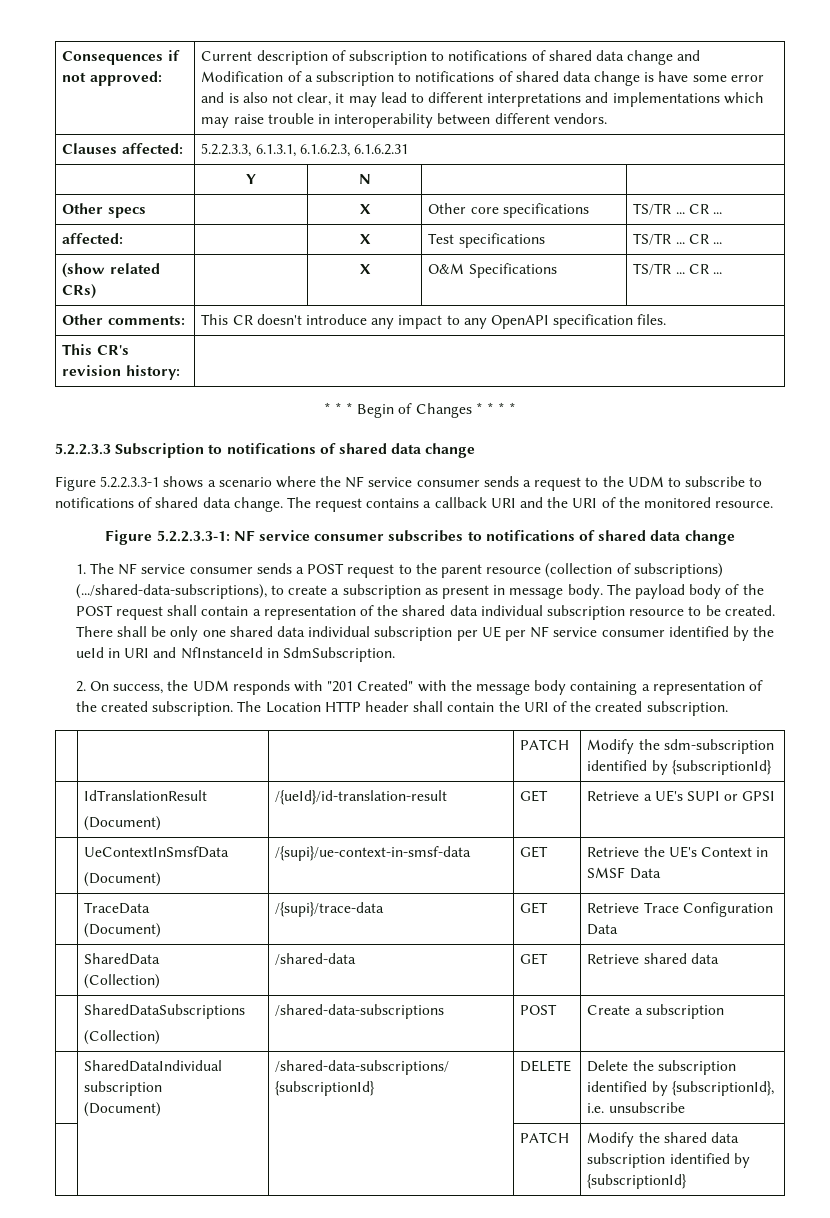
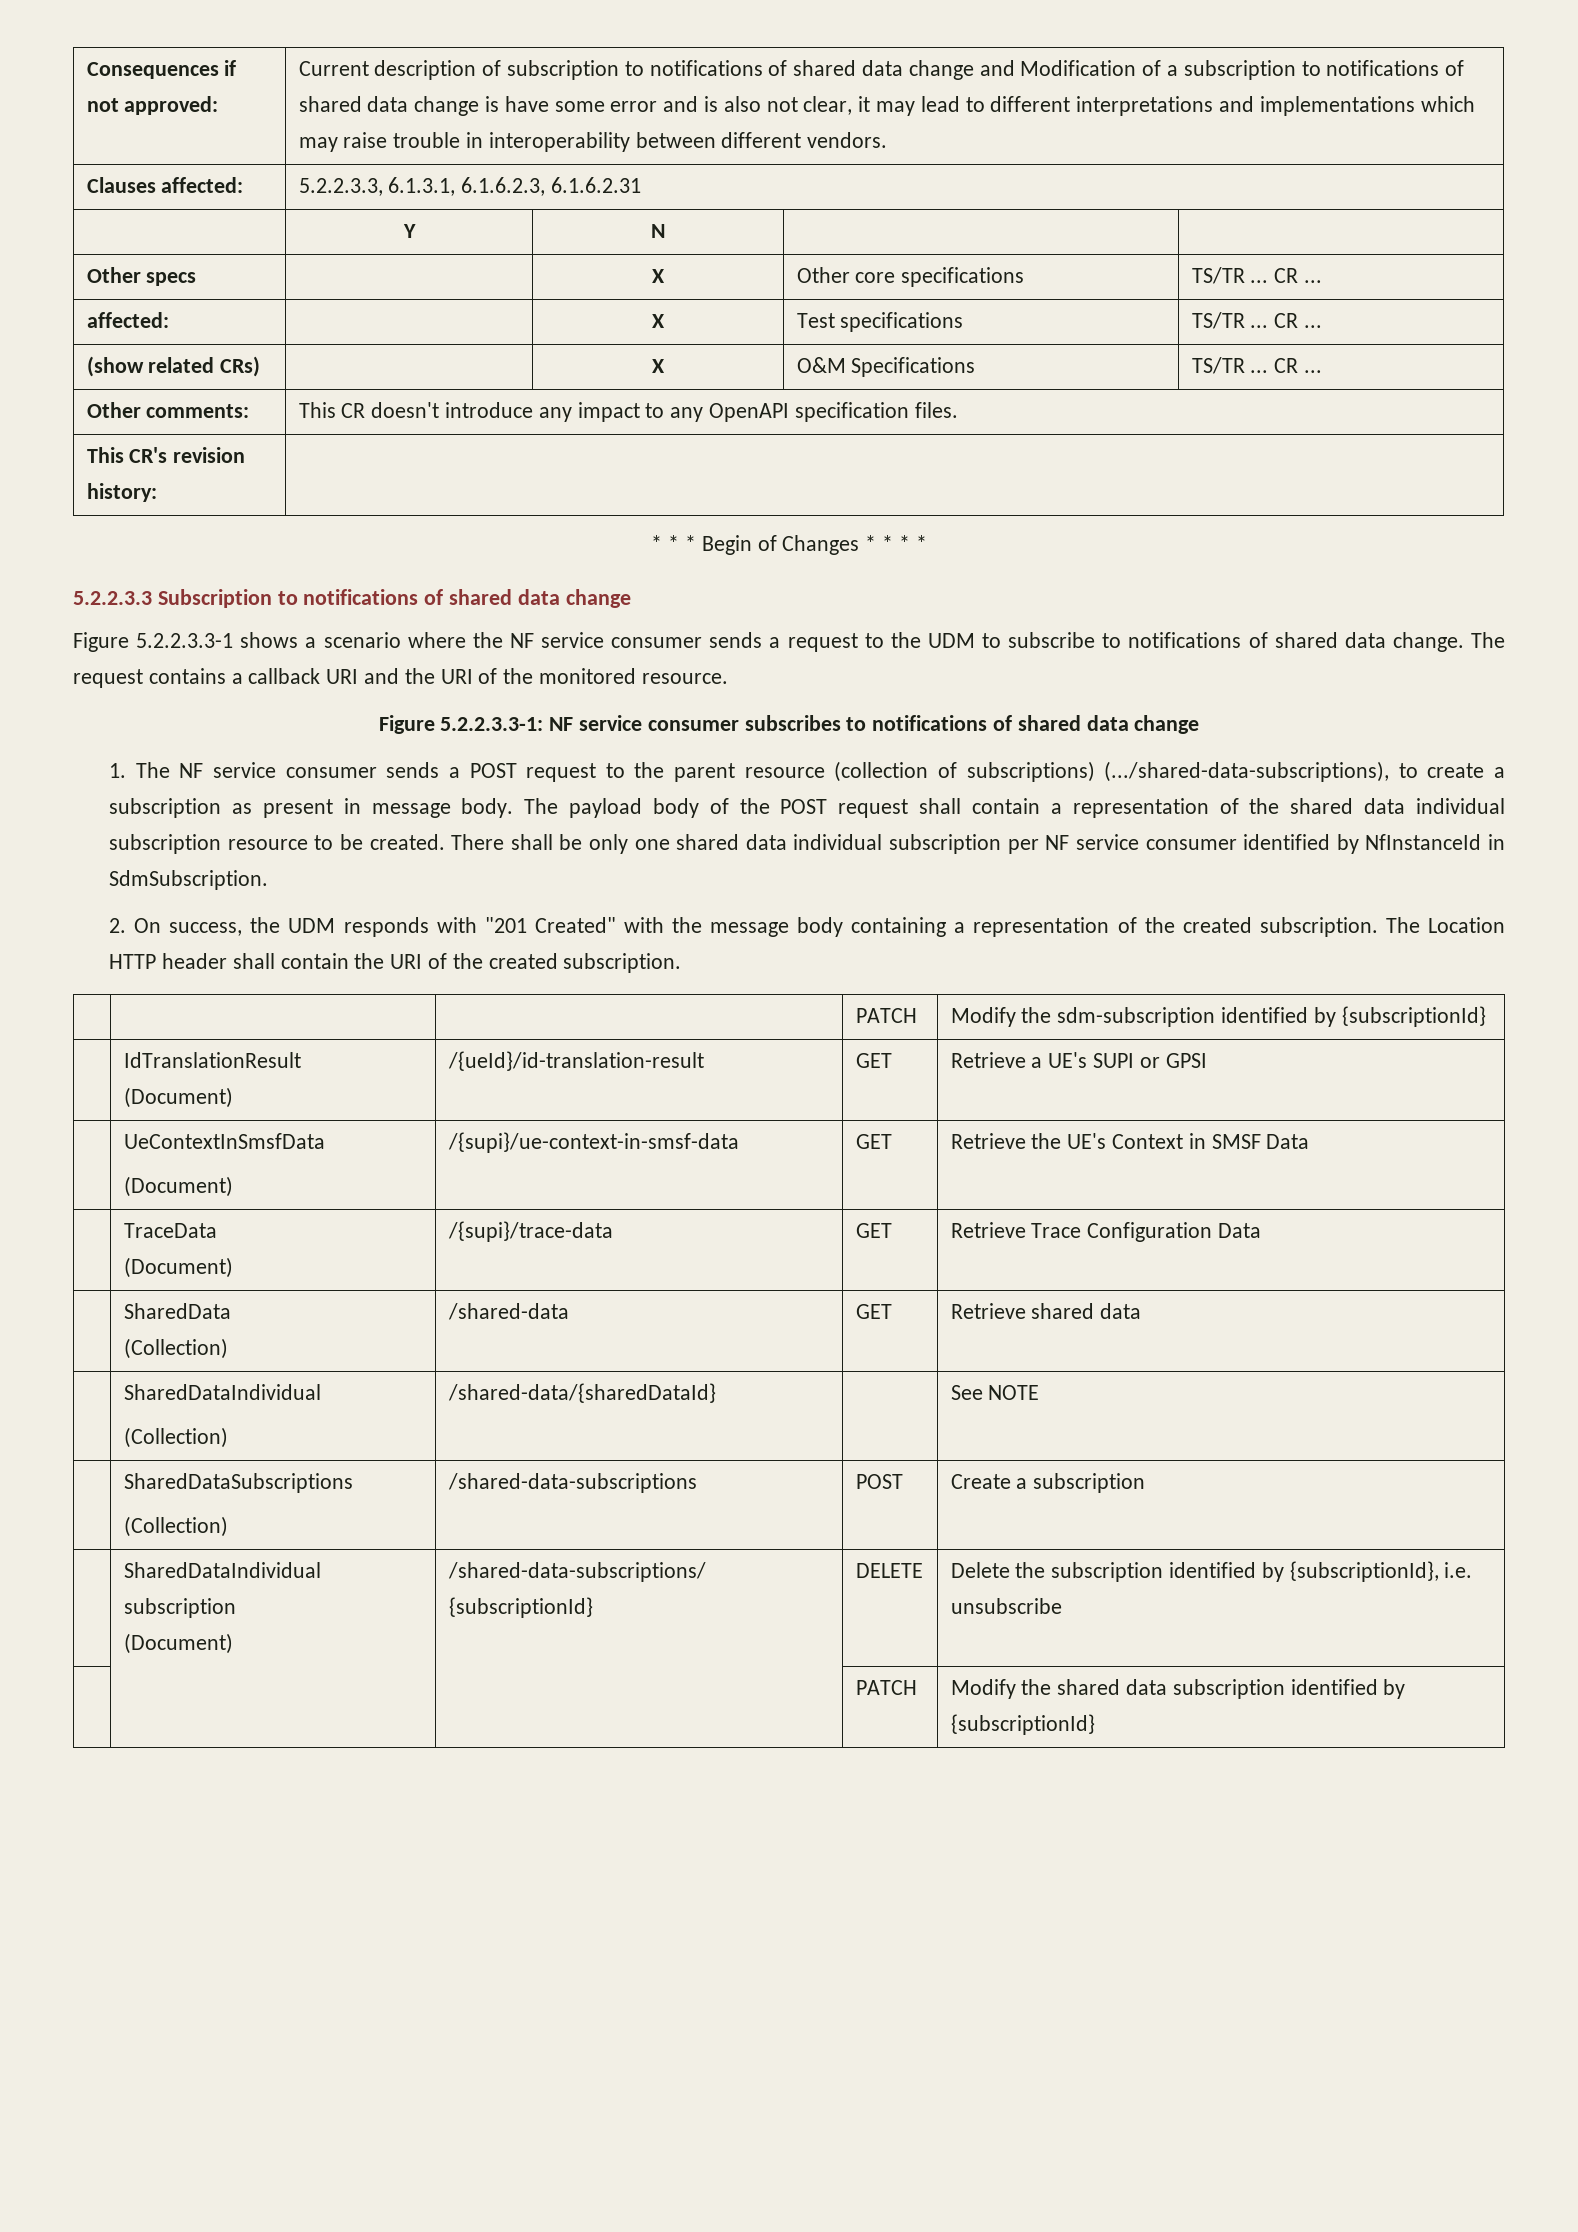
- There shall be only one shared data individual subscription per UE per NF service consumer identified by the ueId in URI and NfInstanceId in SdmSubscription.
+ There shall be only one shared data individual subscription per NF service consumer identified by NfInstanceId in SdmSubscription.
  | SharedData
  (Collection) | /shared-data | GET | Retrieve shared data
+ | SharedDataIndividual
+ (Collection) | /shared-data/{sharedDataId} | | See NOTE

